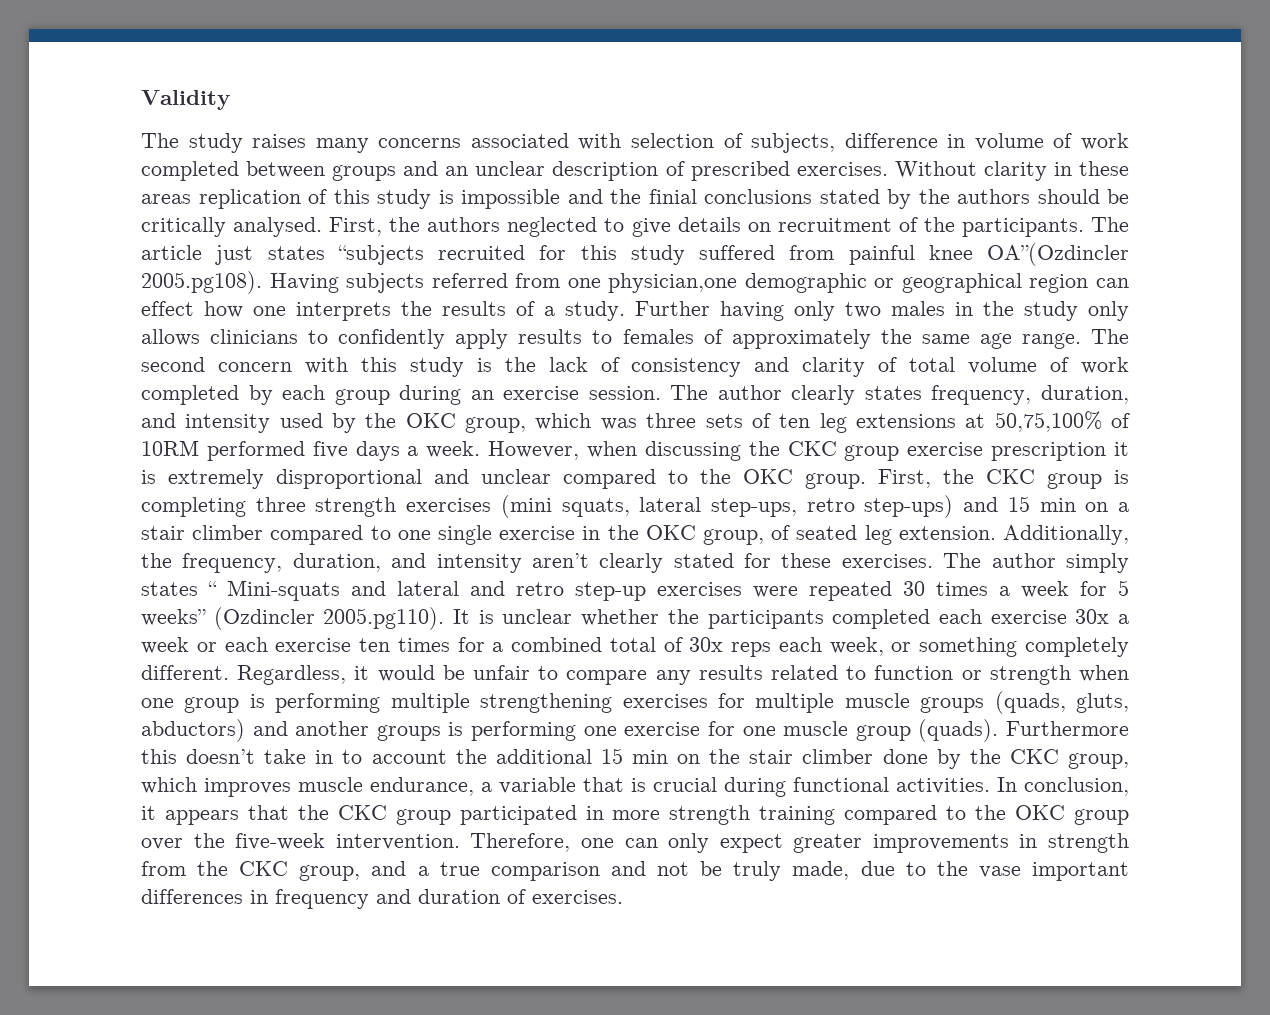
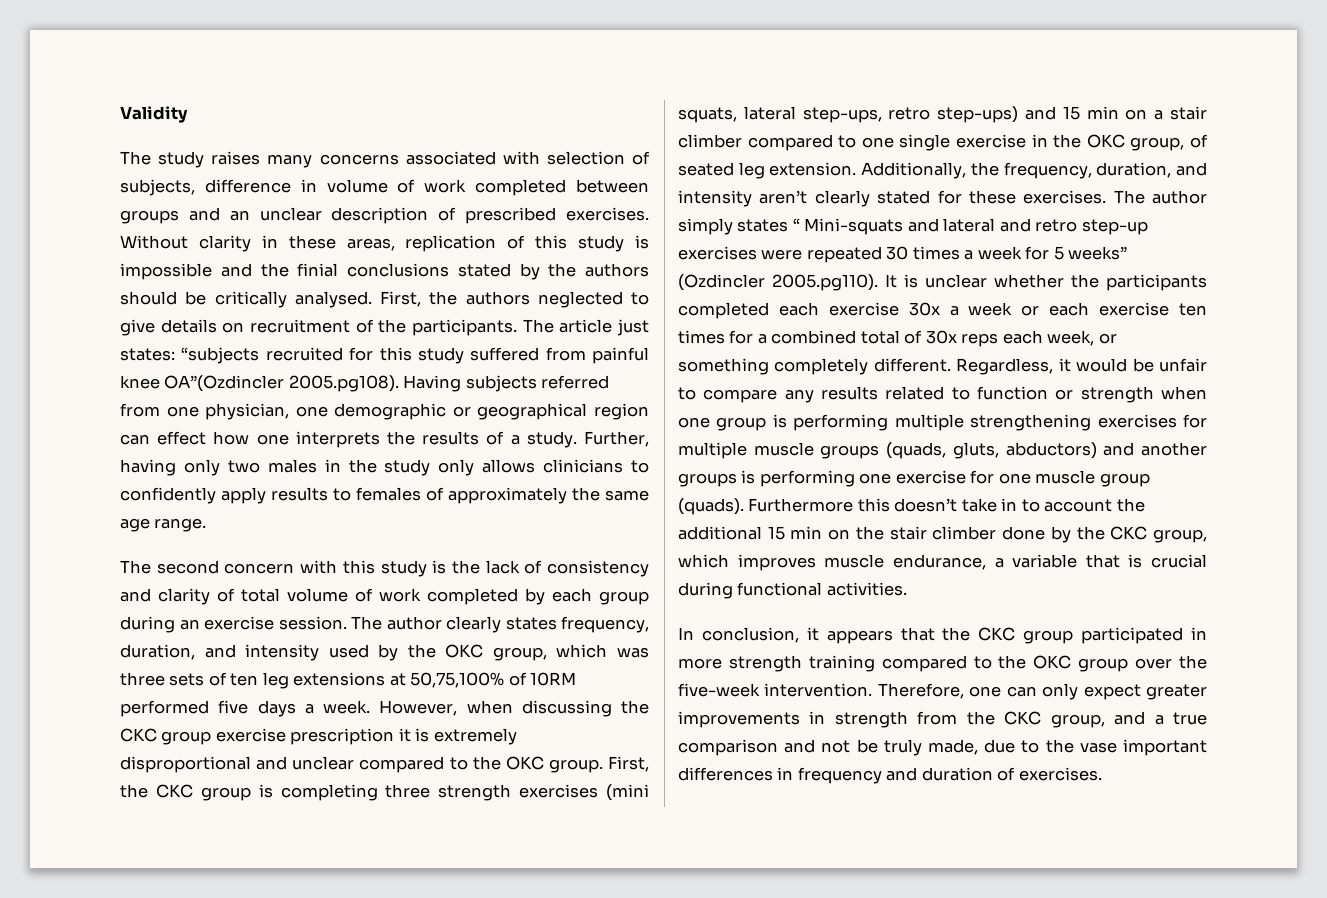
- Without clarity in these areas replication of this study is impossible and the finial conclusions stated by the authors should be critically analysed.
+ Without clarity in these areas, replication of this study is impossible and the finial conclusions stated by the authors should be critically analysed.
- The article just states “subjects recruited for this study suffered from painful knee OA”(Ozdincler 2005.pg108). Having subjects referred from one physician,one demographic or geographical region can effect how one interprets the results of a study.
+ The article just states: “subjects recruited for this study suffered from painful knee OA”(Ozdincler 2005.pg108). Having subjects referred from one physician, one demographic or geographical region can effect how one interprets the results of a study.
- Further having only two males in the study only allows clinicians to confidently apply results to females of approximately the same age range. The second concern with this study is the lack of consistency and clarity of total volume of work completed by each group during an exercise session.
+ Further, having only two males in the study only allows clinicians to confidently apply results to females of approximately the same age range.
+ The second concern with this study is the lack of consistency and clarity of total volume of work completed by each group during an exercise session.
- Furthermore this doesn’t take in to account the additional 15 min on the stair climber done by the CKC group, which improves muscle endurance, a variable that is crucial during functional activities. In conclusion, it appears that the CKC group participated in more strength training compared to the OKC group over the five-week intervention.
+ Furthermore this doesn’t take in to account the additional 15 min on the stair climber done by the CKC group, which improves muscle endurance, a variable that is crucial during functional activities.
+ In conclusion, it appears that the CKC group participated in more strength training compared to the OKC group over the five-week intervention.

